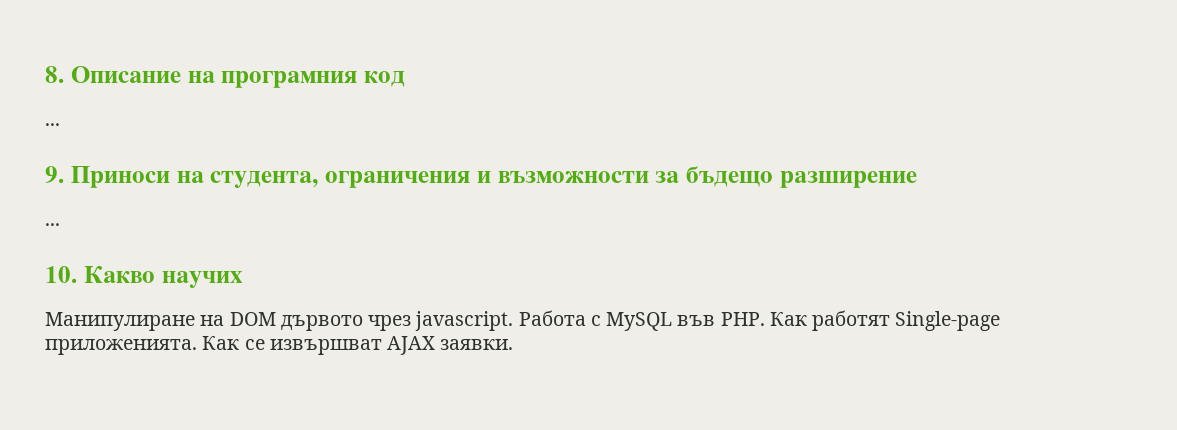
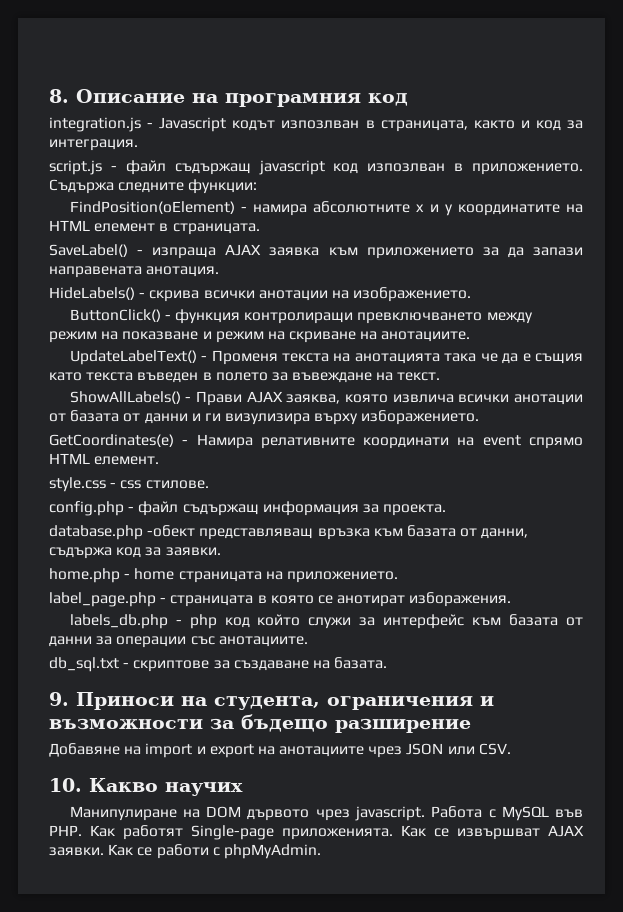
  8. Описание на програмния код
- ...
+ integration.js - Javascript кодът изпозлван в страницата, както и код за интеграция.
+ script.js - файл съдържащ javascript код изпозлван в приложението. Съдържа следните функции:
+ FindPosition(oElement) - намира абсолютните x и y координатите на HTML елемент в страницата.
+ SaveLabel() - изпраща AJAX заявка към приложението за да запази направената анотация.
+ HideLabels() - скрива всички анотации на изображението.
+ ButtonClick() - функция контролиращи превключването между режим на показване и режим на скриване на анотациите.
+ UpdateLabelText() - Променя текста на анотацията така че да е същия като текста въведен в полето за въвеждане на текст.
+ ShowAllLabels() - Прави AJAX заяква, която извлича всички анотации от базата от данни и ги визулизира върху изборажението.
+ GetCoordinates(e) - Намира релативните координати на event спрямо HTML елемент.
+ style.css - css стилове.
+ config.php - файл съдържащ информация за проекта.
+ database.php -обект представляващ връзка към базата от данни, съдържа код за заявки.
+ home.php - home страницата на приложението.
+ label_page.php - страницата в която се анотират изборажения.
+ labels_db.php - php код който служи за интерфейс към базата от данни за операции със анотациите.
+ db_sql.txt - скриптове за създаване на базата.
  9. Приноси на студента, ограничения и възможности за бъдещо разширение
- ...
+ Добавяне на import и export на анотациите чрез JSON или CSV.
+ Как се работи с phpMyAdmin.

